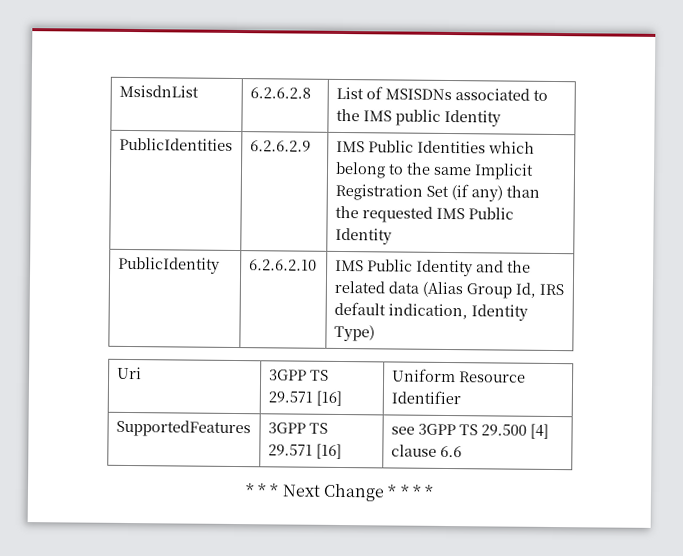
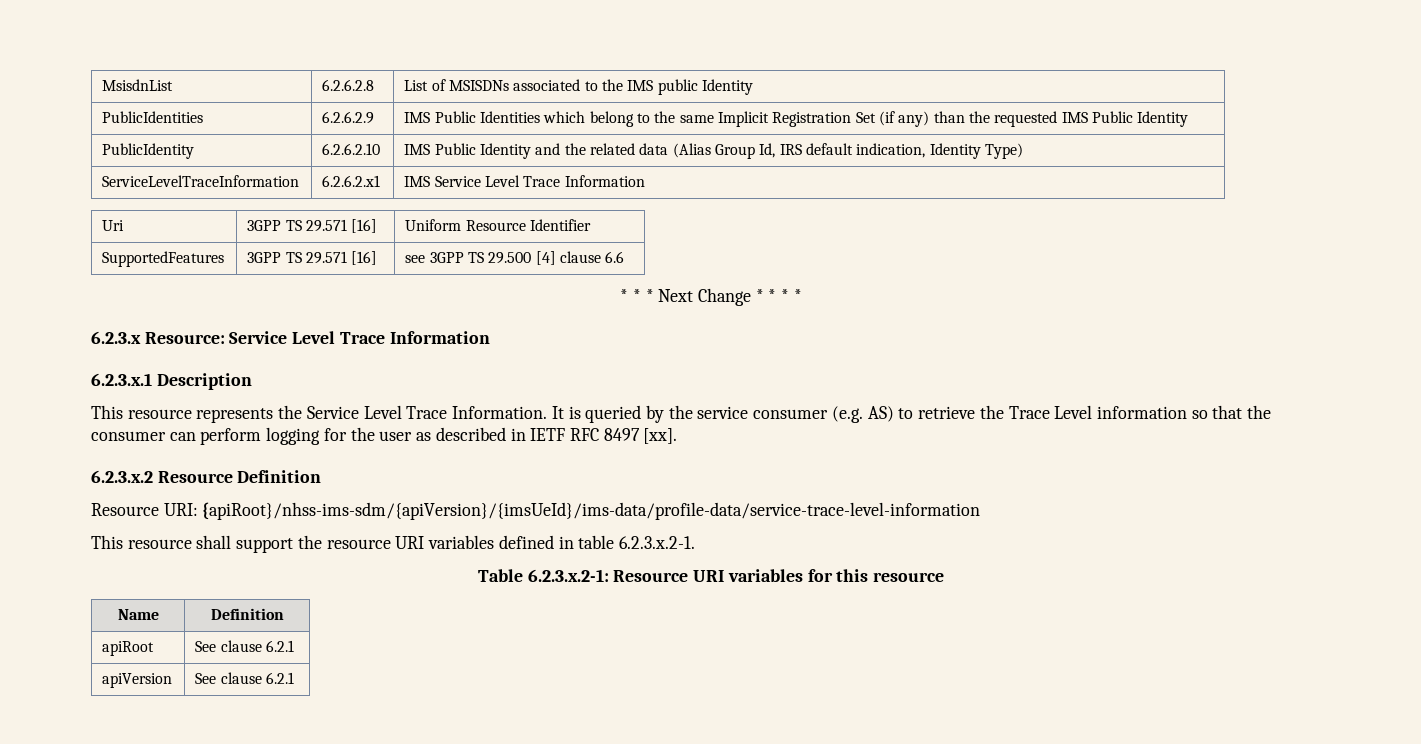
+ ServiceLevelTraceInformation | 6.2.6.2.x1 | IMS Service Level Trace Information
+ 6.2.3.x Resource: Service Level Trace Information
+ 6.2.3.x.1 Description
+ This resource represents the Service Level Trace Information. It is queried by the service consumer (e.g. AS) to retrieve the Trace Level information so that the consumer can perform logging for the user as described in IETF RFC 8497 [xx].
+ 6.2.3.x.2 Resource Definition
+ Resource URI: {apiRoot}/nhss-ims-sdm/{apiVersion}/{imsUeId}/ims-data/profile-data/service-trace-level-information
+ This resource shall support the resource URI variables defined in table 6.2.3.x.2-1.
+ Table 6.2.3.x.2-1: Resource URI variables for this resource
+ Name | Definition
+ apiRoot | See clause 6.2.1
+ apiVersion | See clause 6.2.1

